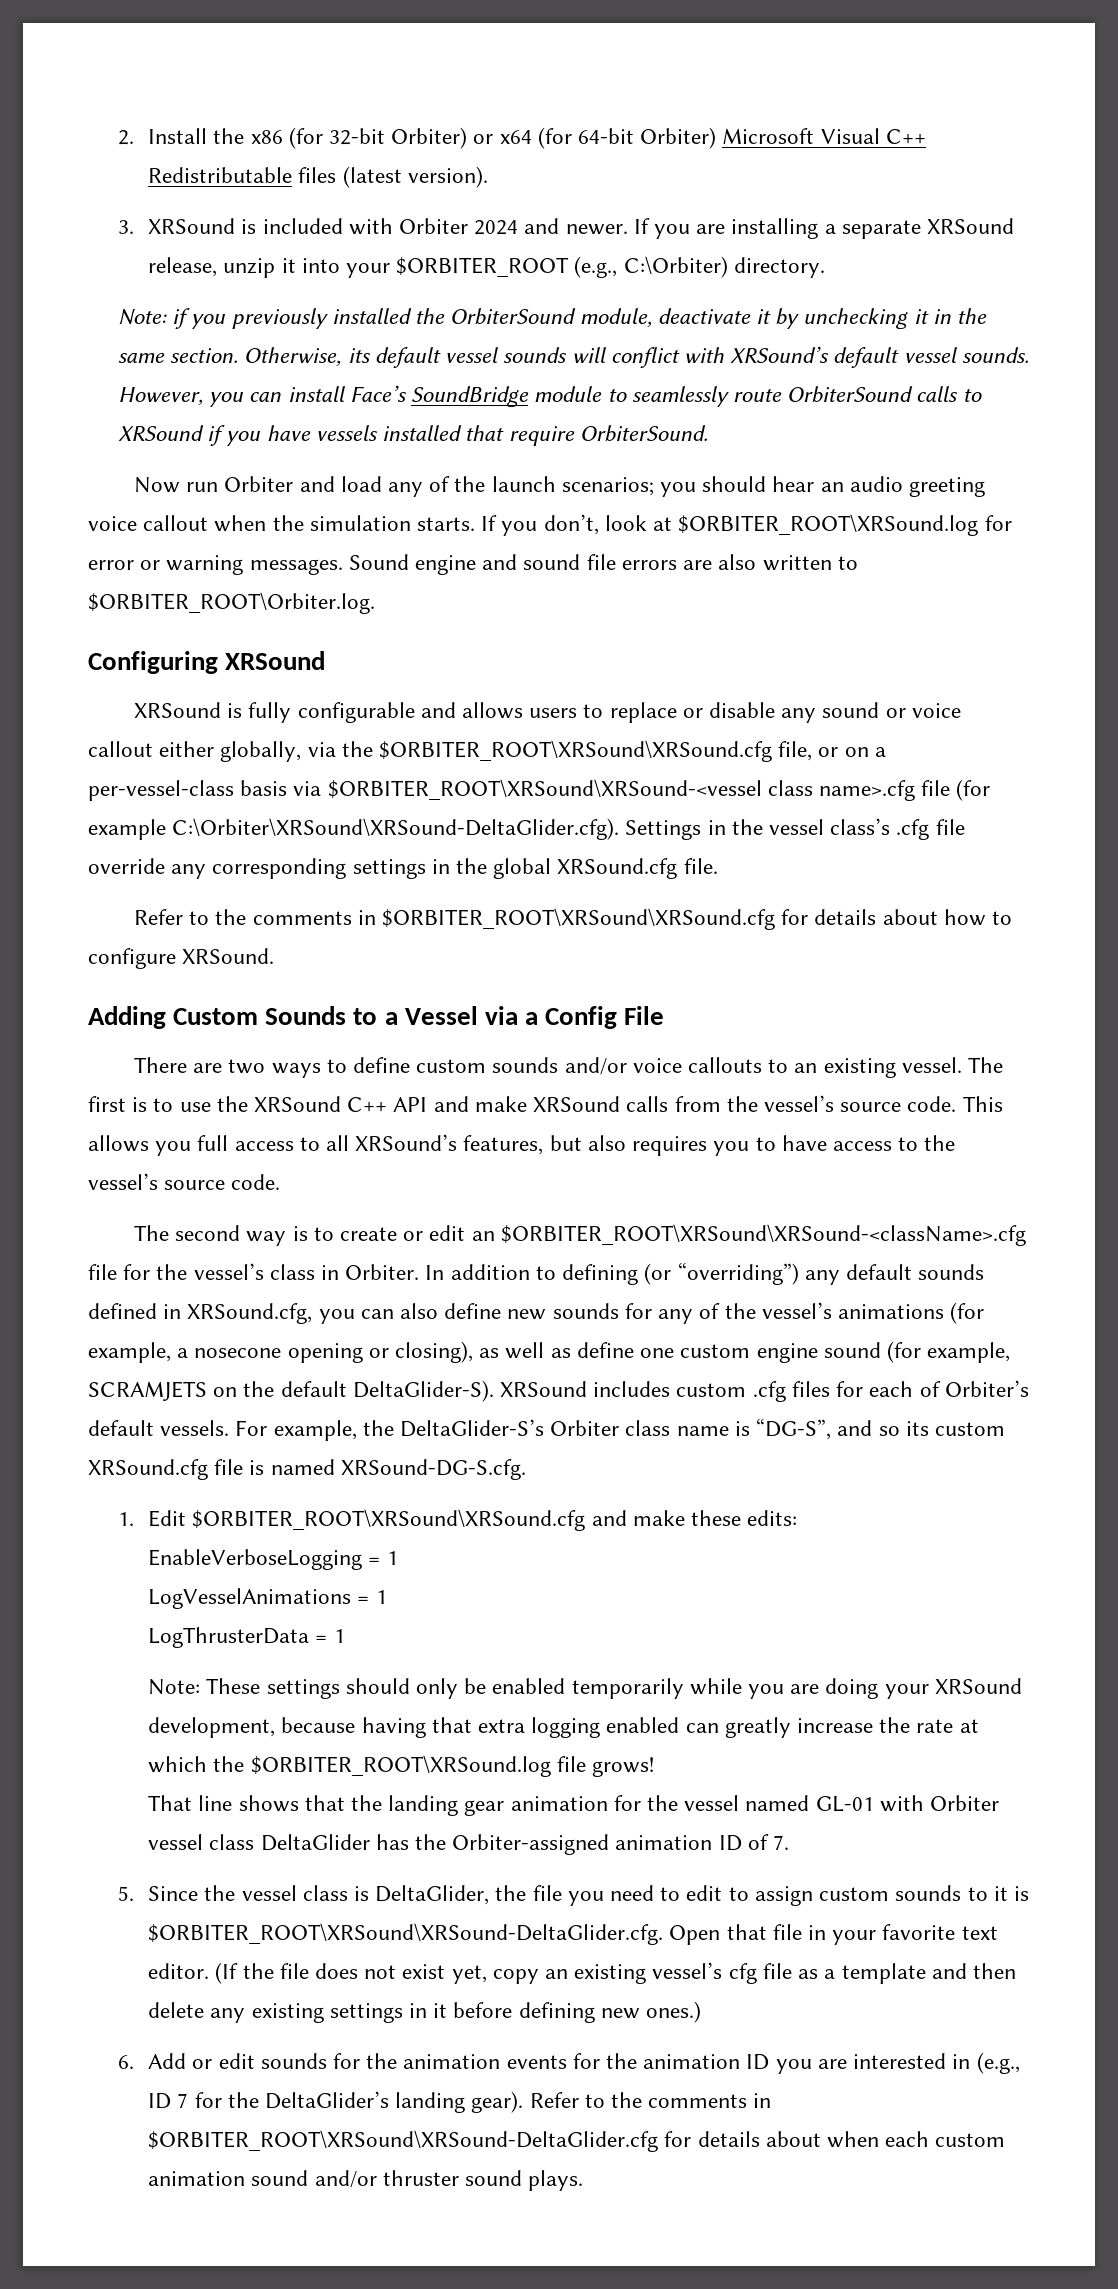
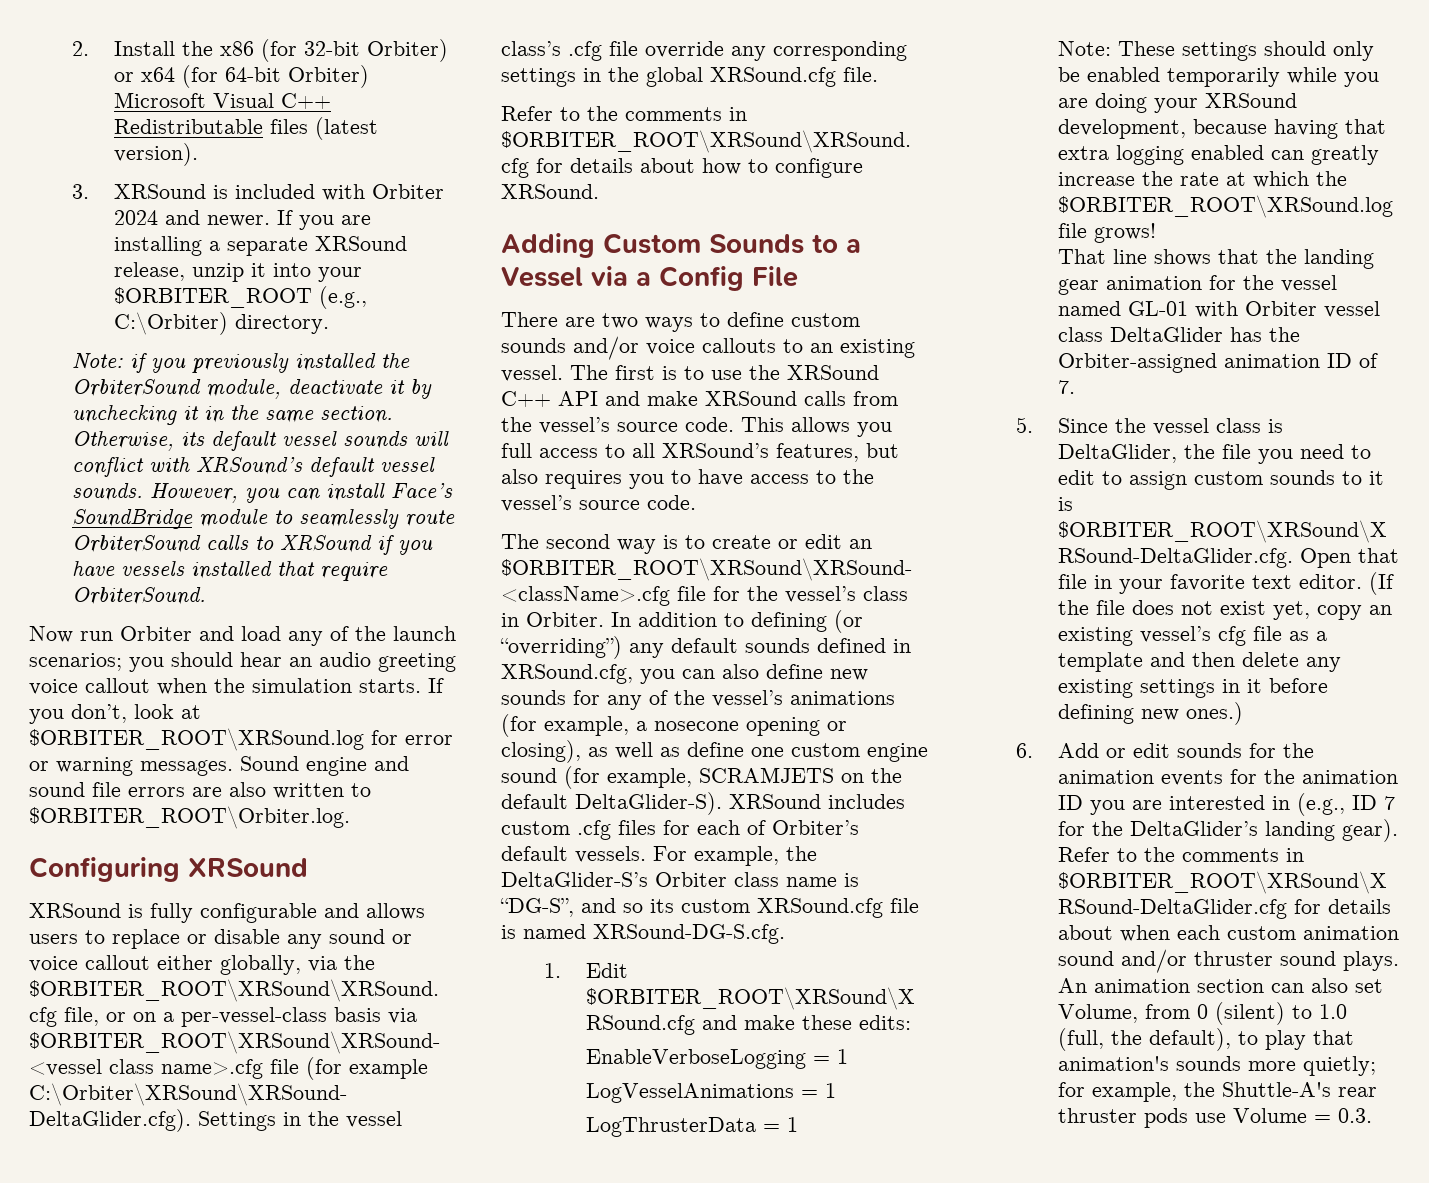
+ An animation section can also set Volume, from 0 (silent) to 1.0 (full, the default), to play that animation's sounds more quietly; for example, the Shuttle-A's rear thruster pods use Volume = 0.3.

